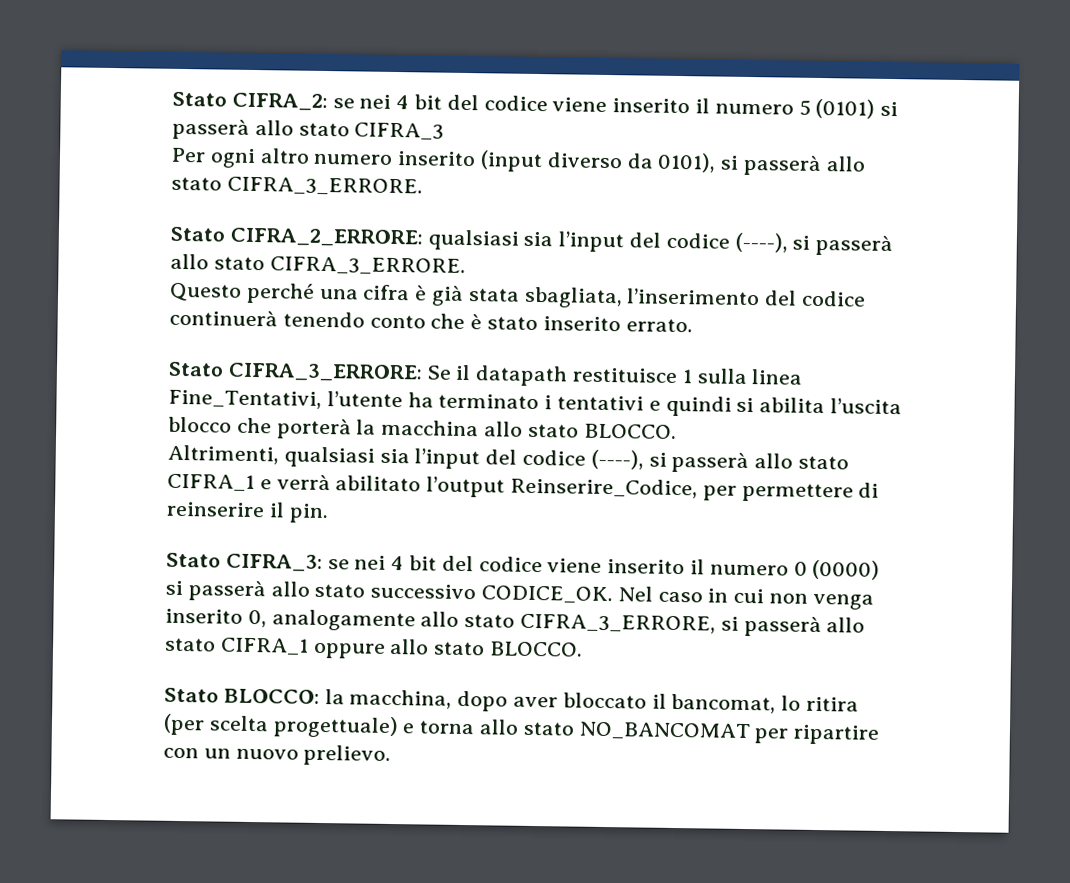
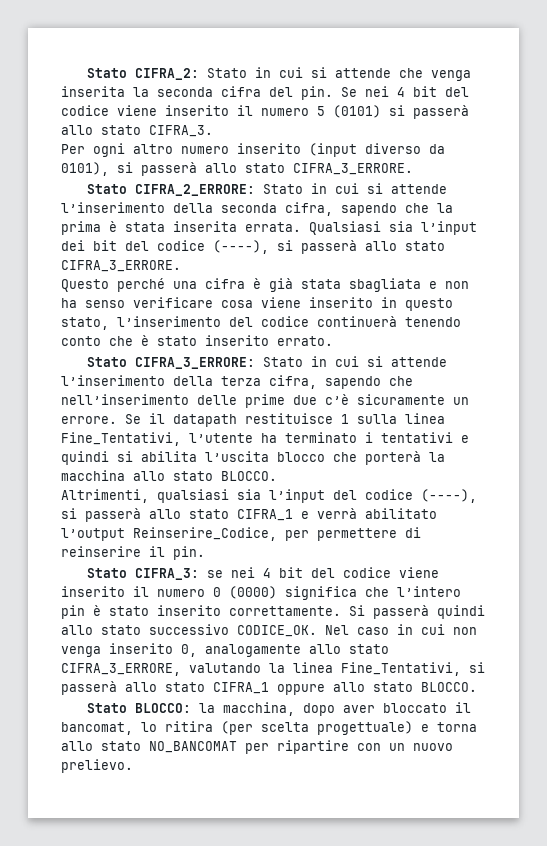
- Stato CIFRA_2: se nei 4 bit del codice viene inserito il numero 5 (0101) si passerà allo stato CIFRA_3
+ Stato CIFRA_2: Stato in cui si attende che venga inserita la seconda cifra del pin. Se nei 4 bit del codice viene inserito il numero 5 (0101) si passerà allo stato CIFRA_3.
- Stato CIFRA_2_ERRORE: qualsiasi sia l’input del codice (----), si passerà allo stato CIFRA_3_ERRORE.
+ Stato CIFRA_2_ERRORE: Stato in cui si attende l’inserimento della seconda cifra, sapendo che la prima è stata inserita errata. Qualsiasi sia l’input dei bit del codice (----), si passerà allo stato CIFRA_3_ERRORE.
- Questo perché una cifra è già stata sbagliata, l’inserimento del codice continuerà tenendo conto che è stato inserito errato.
+ Questo perché una cifra è già stata sbagliata e non ha senso verificare cosa viene inserito in questo stato, l’inserimento del codice continuerà tenendo conto che è stato inserito errato.
- Stato CIFRA_3_ERRORE: Se il datapath restituisce 1 sulla linea Fine_Tentativi, l’utente ha terminato i tentativi e quindi si abilita l’uscita blocco che porterà la macchina allo stato BLOCCO.
+ Stato CIFRA_3_ERRORE: Stato in cui si attende l’inserimento della terza cifra, sapendo che nell’inserimento delle prime due c’è sicuramente un errore. Se il datapath restituisce 1 sulla linea Fine_Tentativi, l’utente ha terminato i tentativi e quindi si abilita l’uscita blocco che porterà la macchina allo stato BLOCCO.
- Stato CIFRA_3: se nei 4 bit del codice viene inserito il numero 0 (0000) si passerà allo stato successivo CODICE_OK.
+ Stato CIFRA_3: se nei 4 bit del codice viene inserito il numero 0 (0000) significa che l’intero pin è stato inserito correttamente. Si passerà quindi allo stato successivo CODICE_OK.
- Nel caso in cui non venga inserito 0, analogamente allo stato CIFRA_3_ERRORE, si passerà allo stato CIFRA_1 oppure allo stato BLOCCO.
+ Nel caso in cui non venga inserito 0, analogamente allo stato CIFRA_3_ERRORE, valutando la linea Fine_Tentativi, si passerà allo stato CIFRA_1 oppure allo stato BLOCCO.

